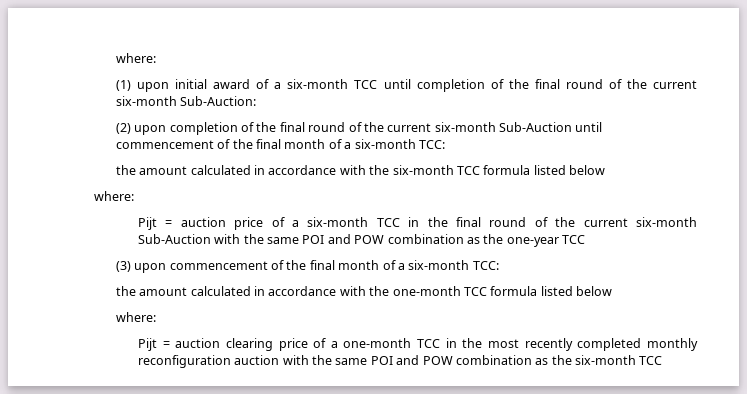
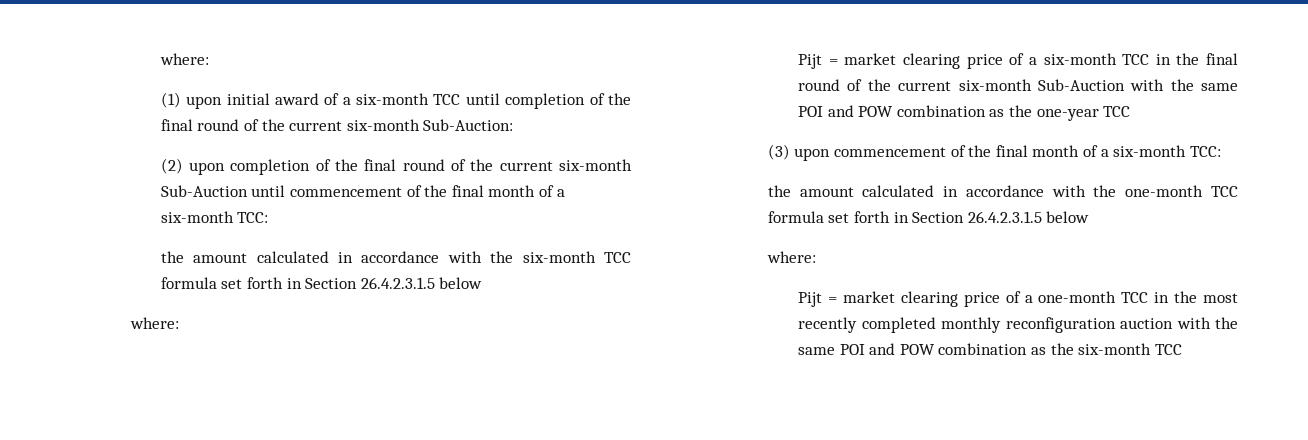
- the amount calculated in accordance with the six-month TCC formula listed below
+ the amount calculated in accordance with the six-month TCC formula set forth in Section 26.4.2.3.1.5 below
  where:
- Pijt = auction price of a six-month TCC in the final round of the current six-month Sub-Auction with the same POI and POW combination as the one-year TCC
+ Pijt = market clearing price of a six-month TCC in the final round of the current six-month Sub-Auction with the same POI and POW combination as the one-year TCC
- the amount calculated in accordance with the one-month TCC formula listed below
+ the amount calculated in accordance with the one-month TCC formula set forth in Section 26.4.2.3.1.5 below
  where:
- Pijt = auction clearing price of a one-month TCC in the most recently completed monthly reconfiguration auction with the same POI and POW combination as the six-month TCC
+ Pijt = market clearing price of a one-month TCC in the most recently completed monthly reconfiguration auction with the same POI and POW combination as the six-month TCC

